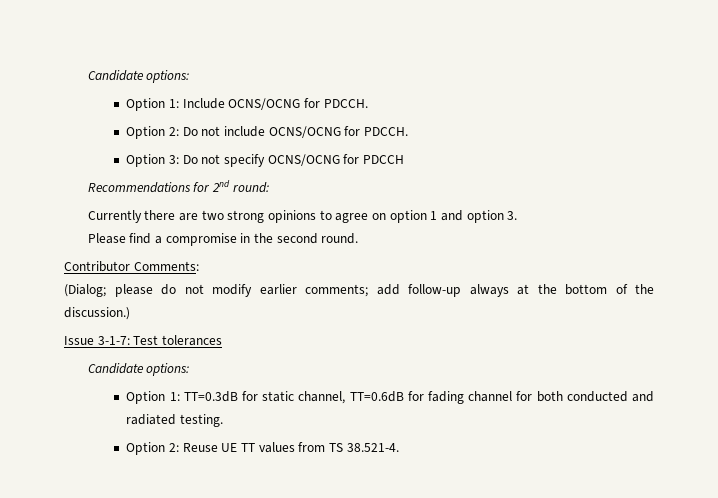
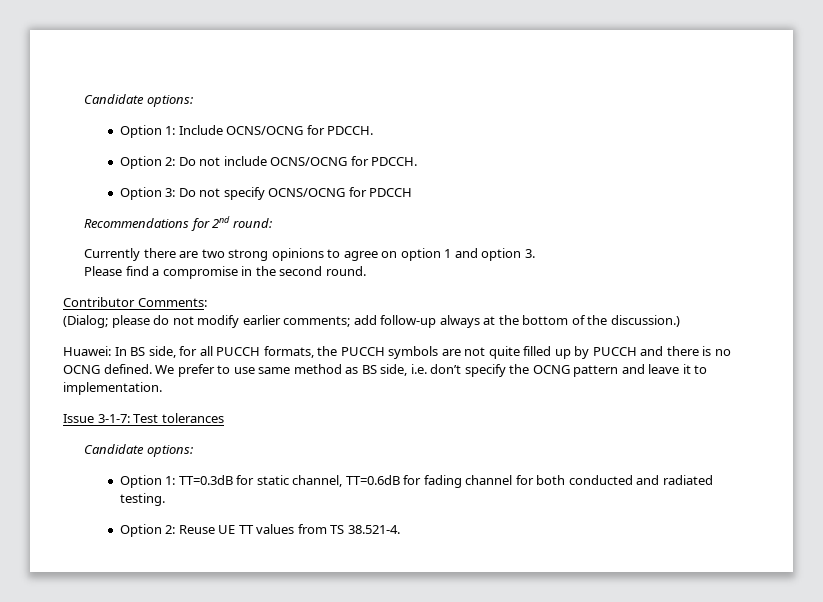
+ Huawei: In BS side, for all PUCCH formats, the PUCCH symbols are not quite filled up by PUCCH and there is no OCNG defined. We prefer to use same method as BS side, i.e. don’t specify the OCNG pattern and leave it to implementation.

